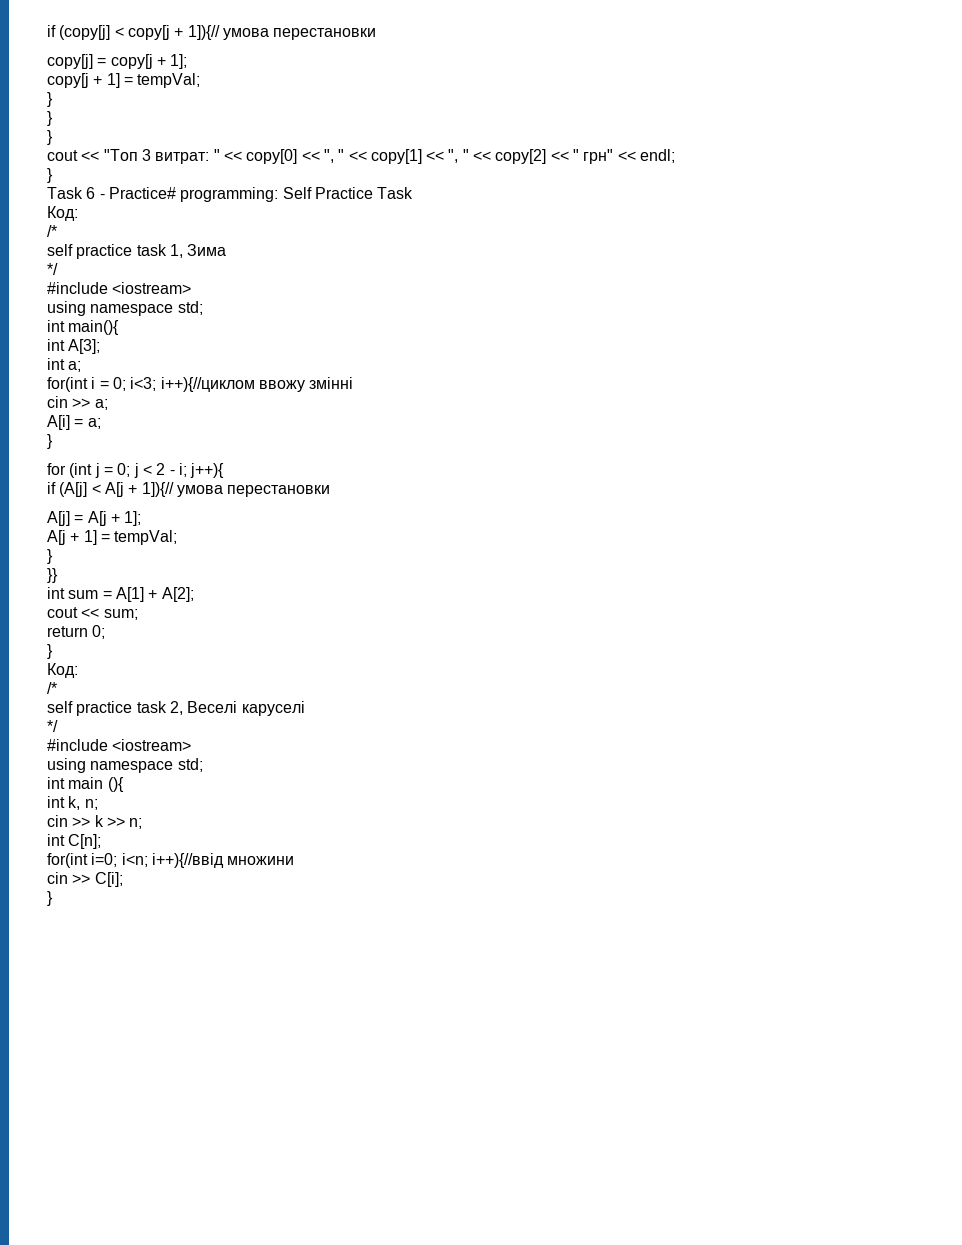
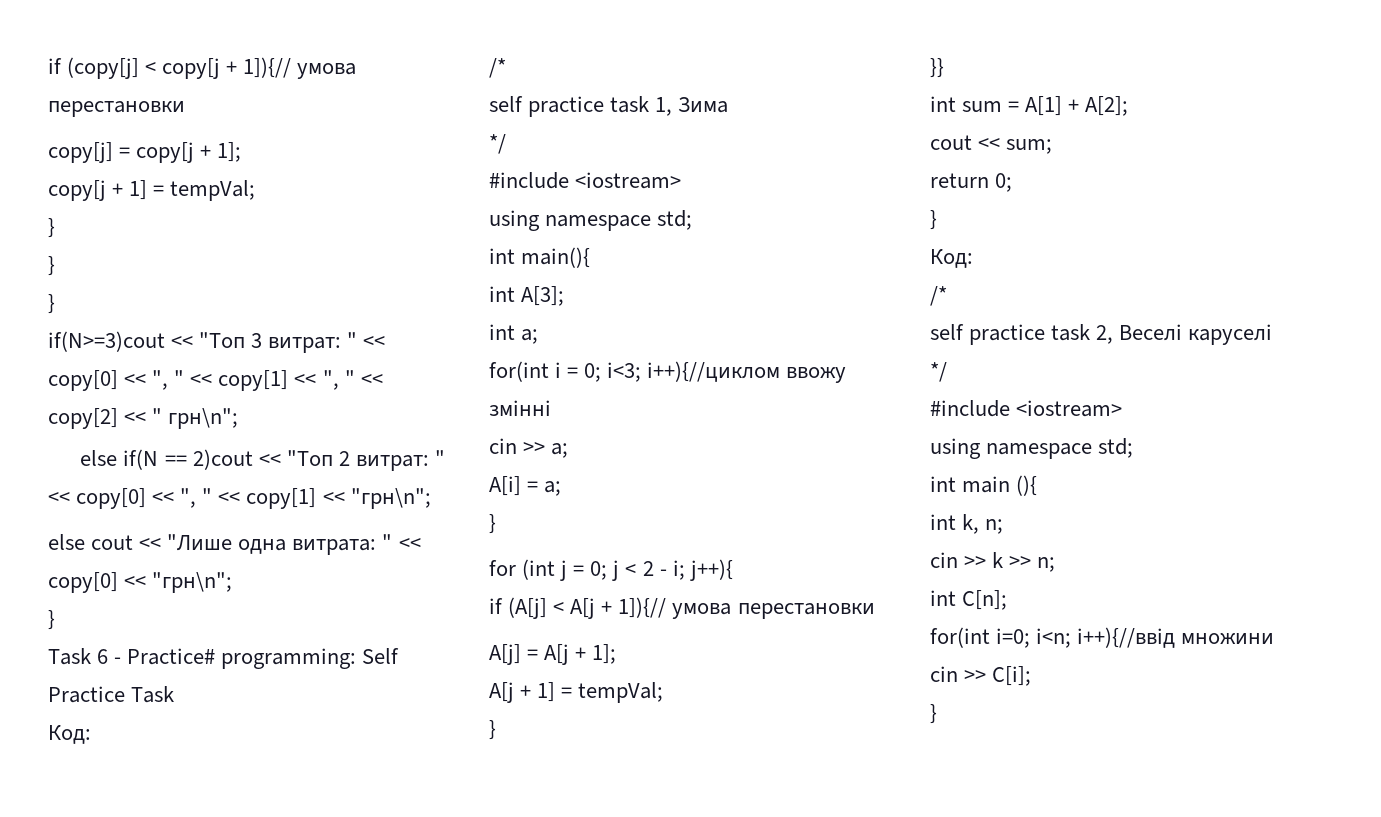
- cout << "Топ 3 витрат: " << copy[0] << ", " << copy[1] << ", " << copy[2] << " грн" << endl;
+ if(N>=3)cout << "Топ 3 витрат: " << copy[0] << ", " << copy[1] << ", " << copy[2] << " грн\n";
+ else if(N == 2)cout << "Топ 2 витрат: " << copy[0] << ", " << copy[1] << "грн\n";
+ else cout << "Лише одна витрата: " << copy[0] << "грн\n";

